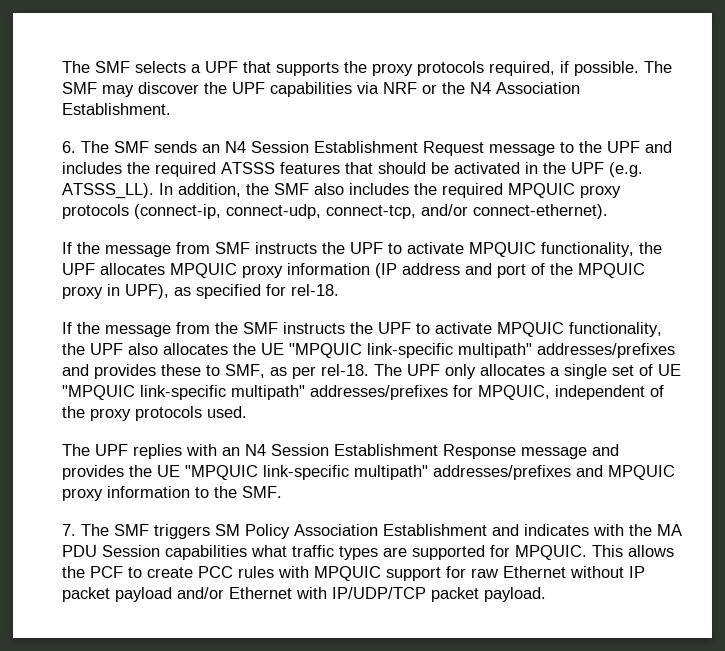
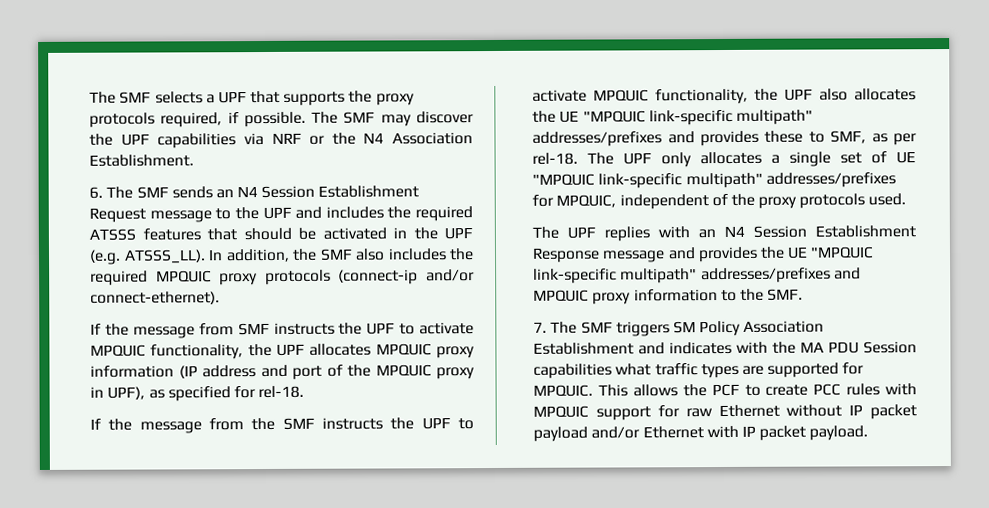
- In addition, the SMF also includes the required MPQUIC proxy protocols (connect-ip, connect-udp, connect-tcp, and/or connect-ethernet).
+ In addition, the SMF also includes the required MPQUIC proxy protocols (connect-ip and/or connect-ethernet).
- This allows the PCF to create PCC rules with MPQUIC support for raw Ethernet without IP packet payload and/or Ethernet with IP/UDP/TCP packet payload.
+ This allows the PCF to create PCC rules with MPQUIC support for raw Ethernet without IP packet payload and/or Ethernet with IP packet payload.

